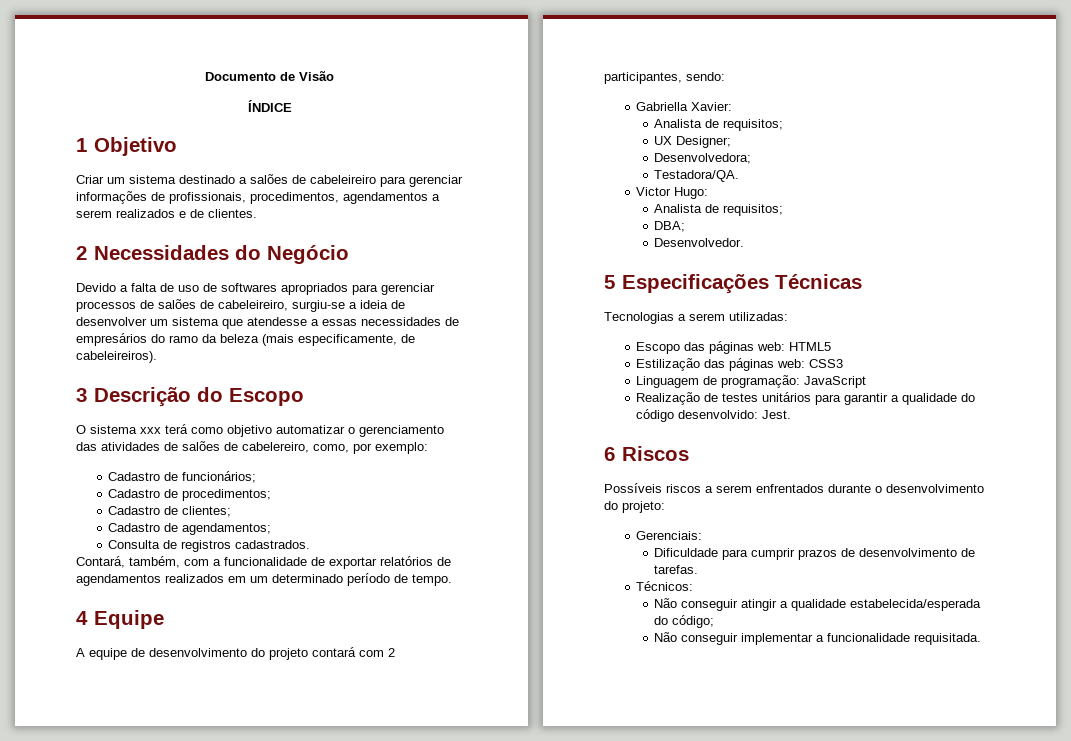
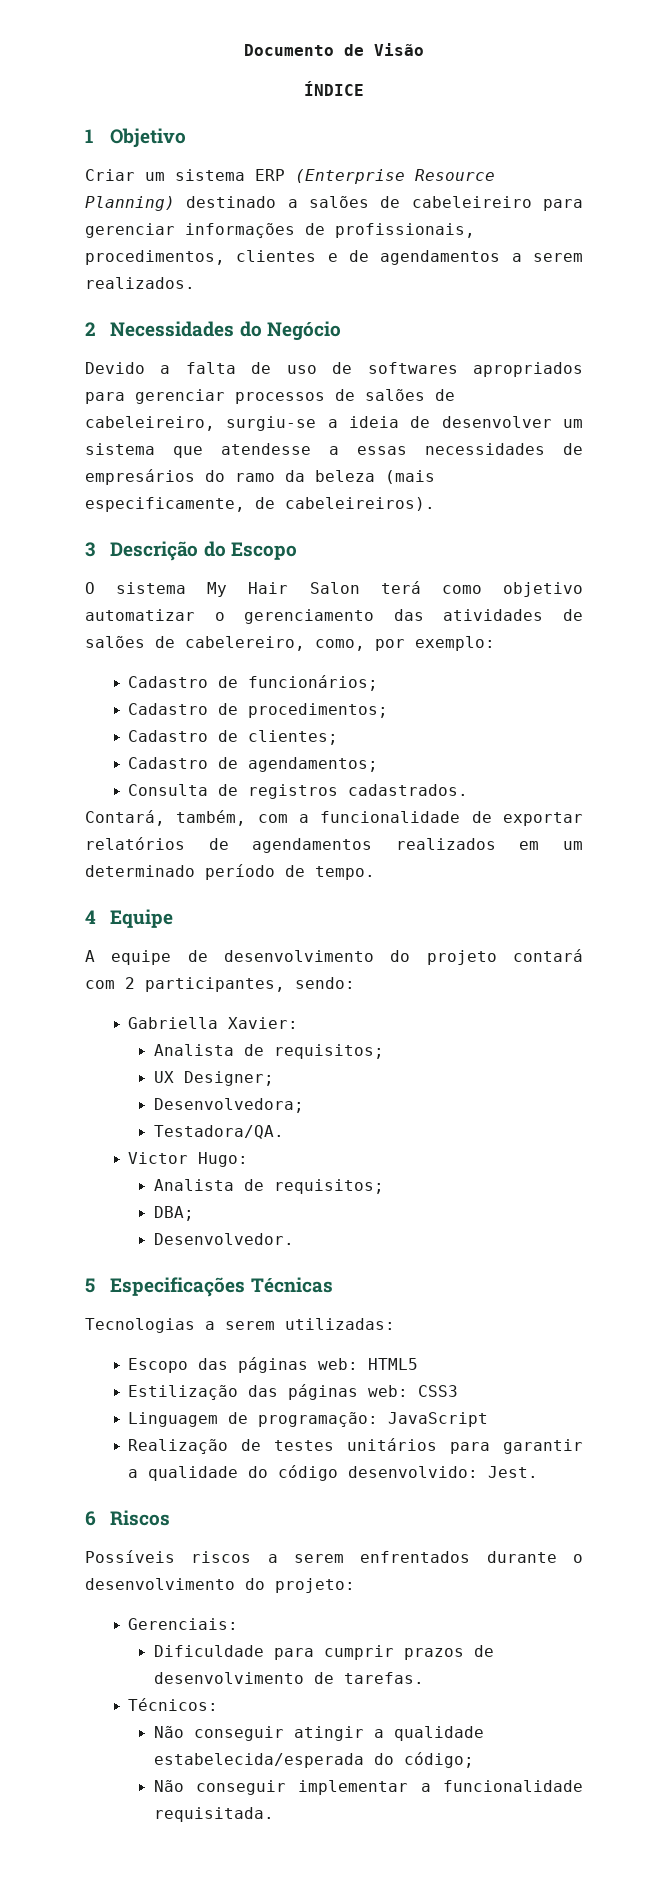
- Criar um sistema destinado a salões de cabeleireiro para gerenciar informações de profissionais, procedimentos, agendamentos a serem realizados e de clientes.
+ Criar um sistema ERP (Enterprise Resource Planning) destinado a salões de cabeleireiro para gerenciar informações de profissionais, procedimentos, clientes e de agendamentos a serem realizados.
- O sistema xxx terá como objetivo automatizar o gerenciamento das atividades de salões de cabelereiro, como, por exemplo:
+ O sistema My Hair Salon terá como objetivo automatizar o gerenciamento das atividades de salões de cabelereiro, como, por exemplo:

